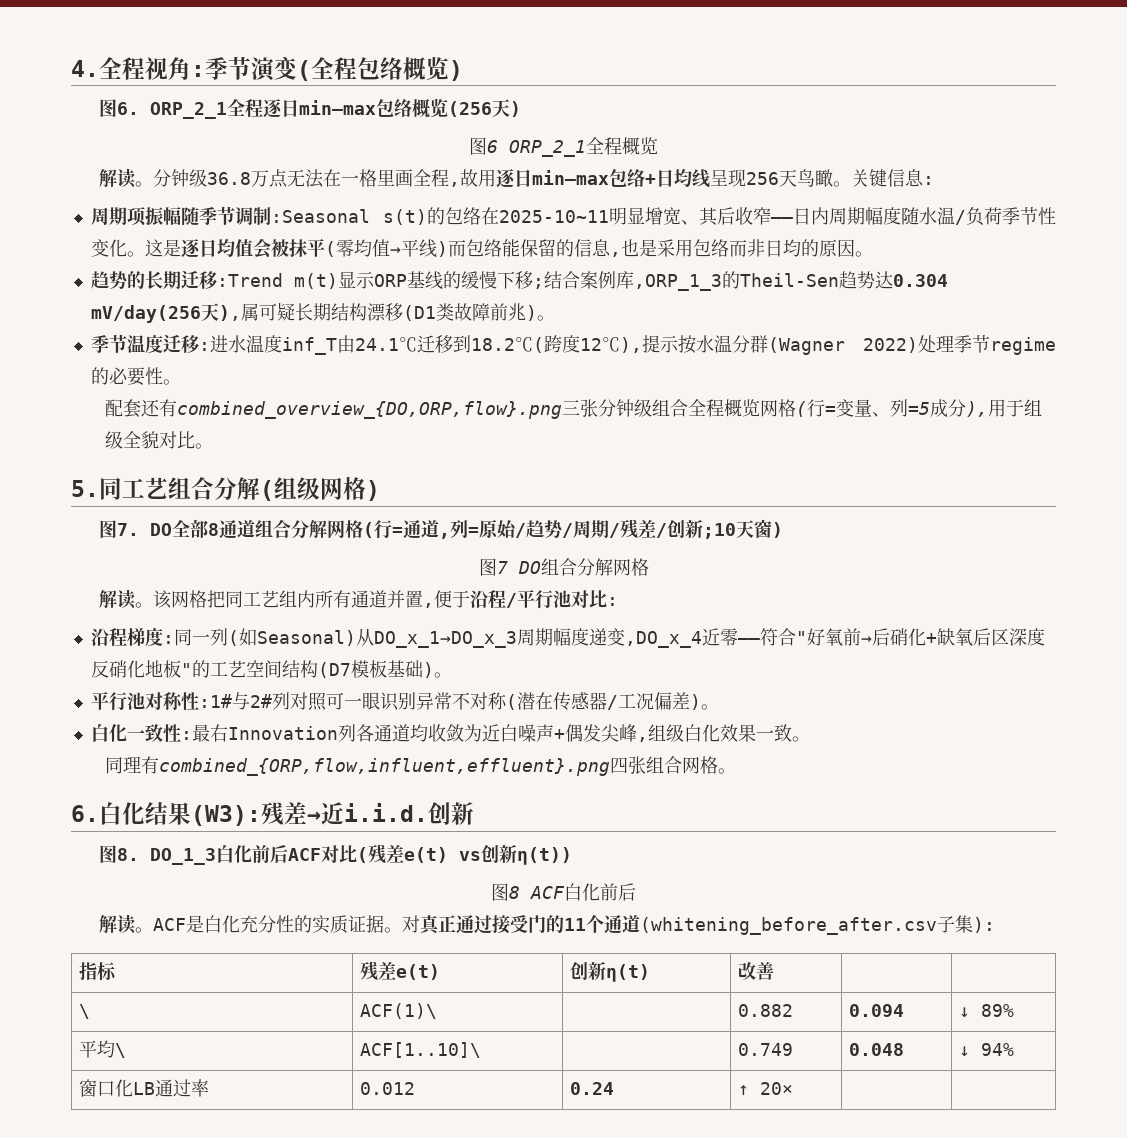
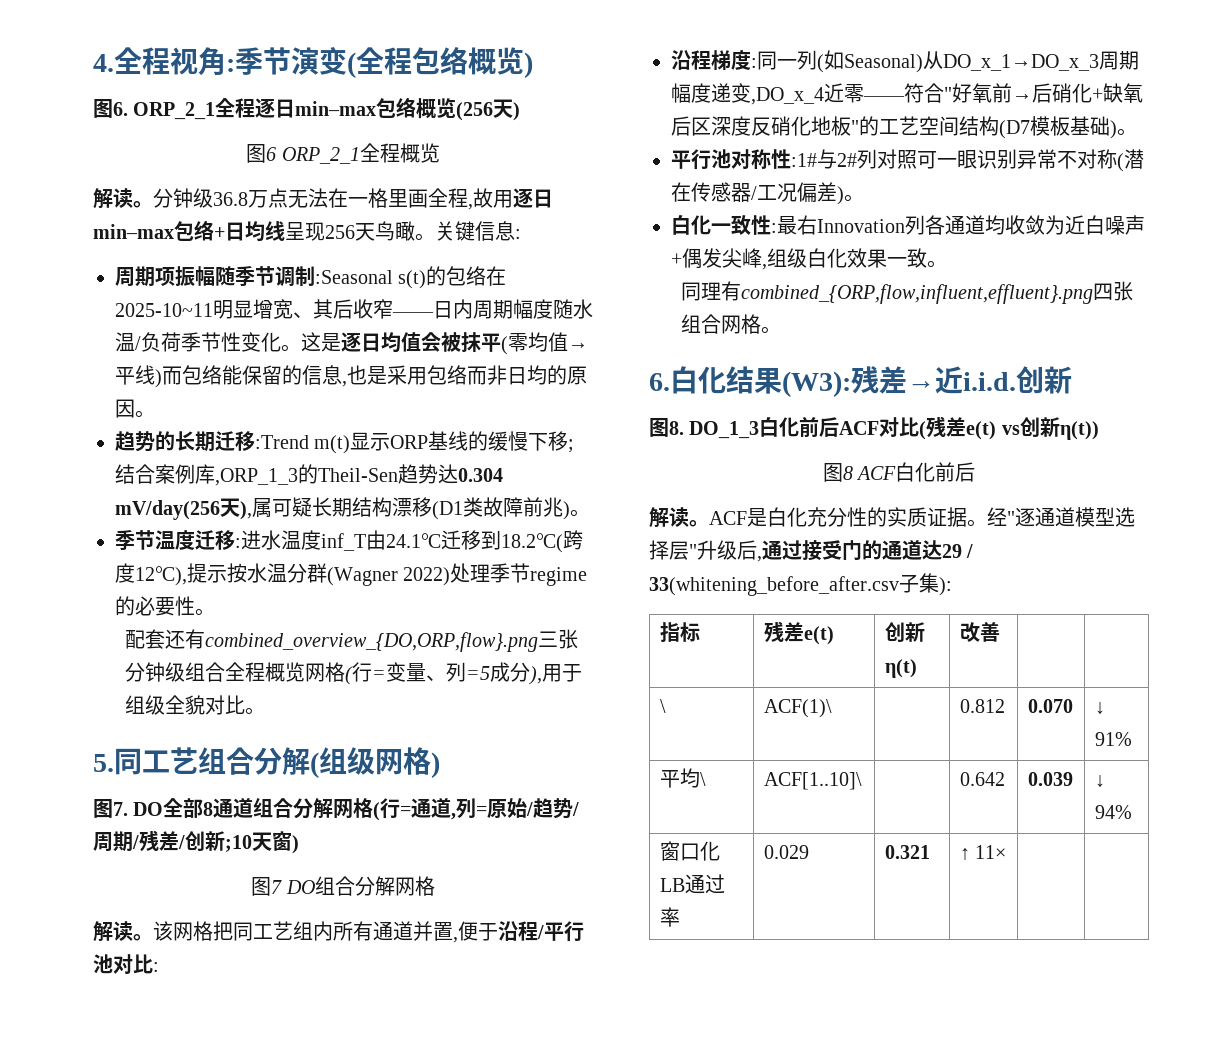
- 对真正通过接受门的11个通道(whitening_before_after.csv子集):
+ 经"逐通道模型选择层"升级后,通过接受门的通道达29 / 33(whitening_before_after.csv子集):
- \ | ACF(1)\ | | 0.882 | 0.094 | ↓ 89%
+ \ | ACF(1)\ | | 0.812 | 0.070 | ↓ 91%
- 平均\ | ACF[1..10]\ | | 0.749 | 0.048 | ↓ 94%
+ 平均\ | ACF[1..10]\ | | 0.642 | 0.039 | ↓ 94%
- 窗口化LB通过率 | 0.012 | 0.24 | ↑ 20× | |
+ 窗口化LB通过率 | 0.029 | 0.321 | ↑ 11× | |

